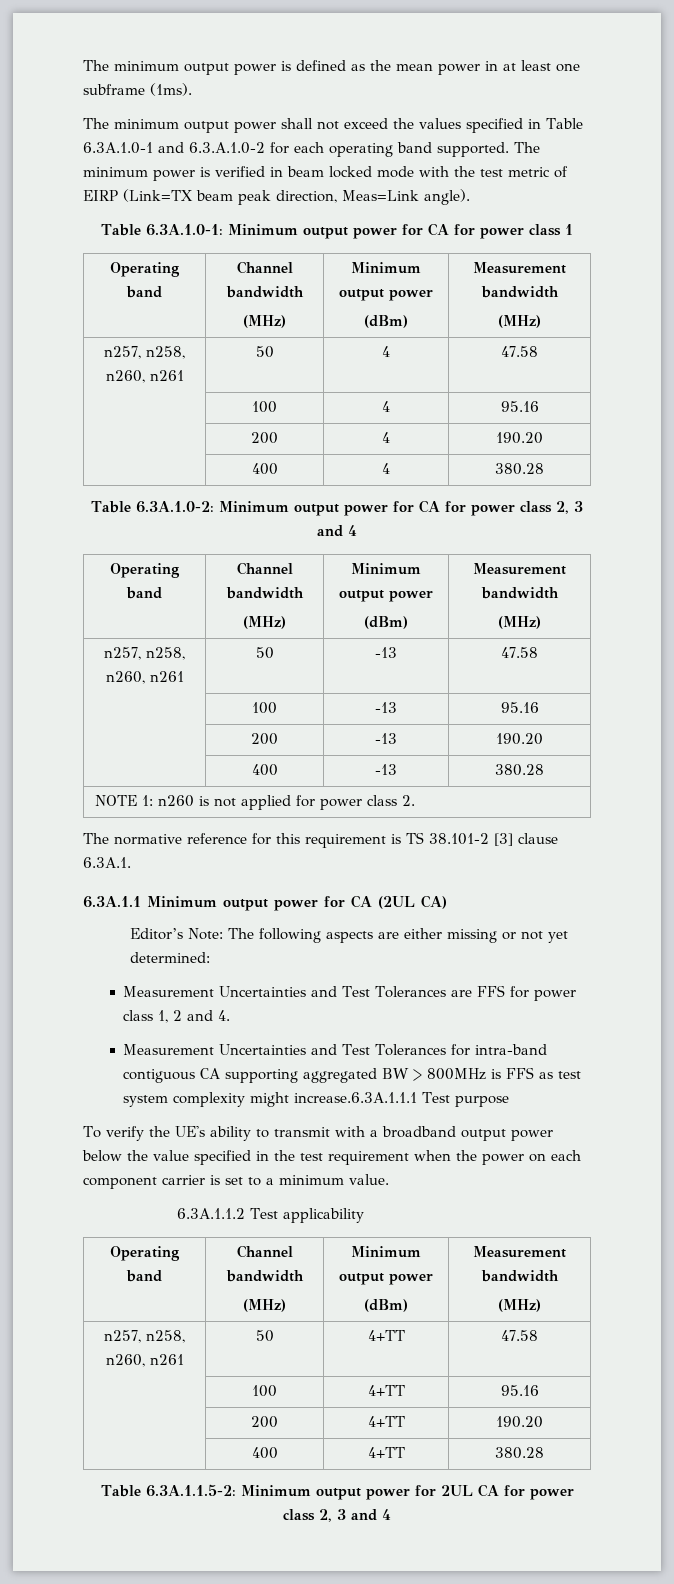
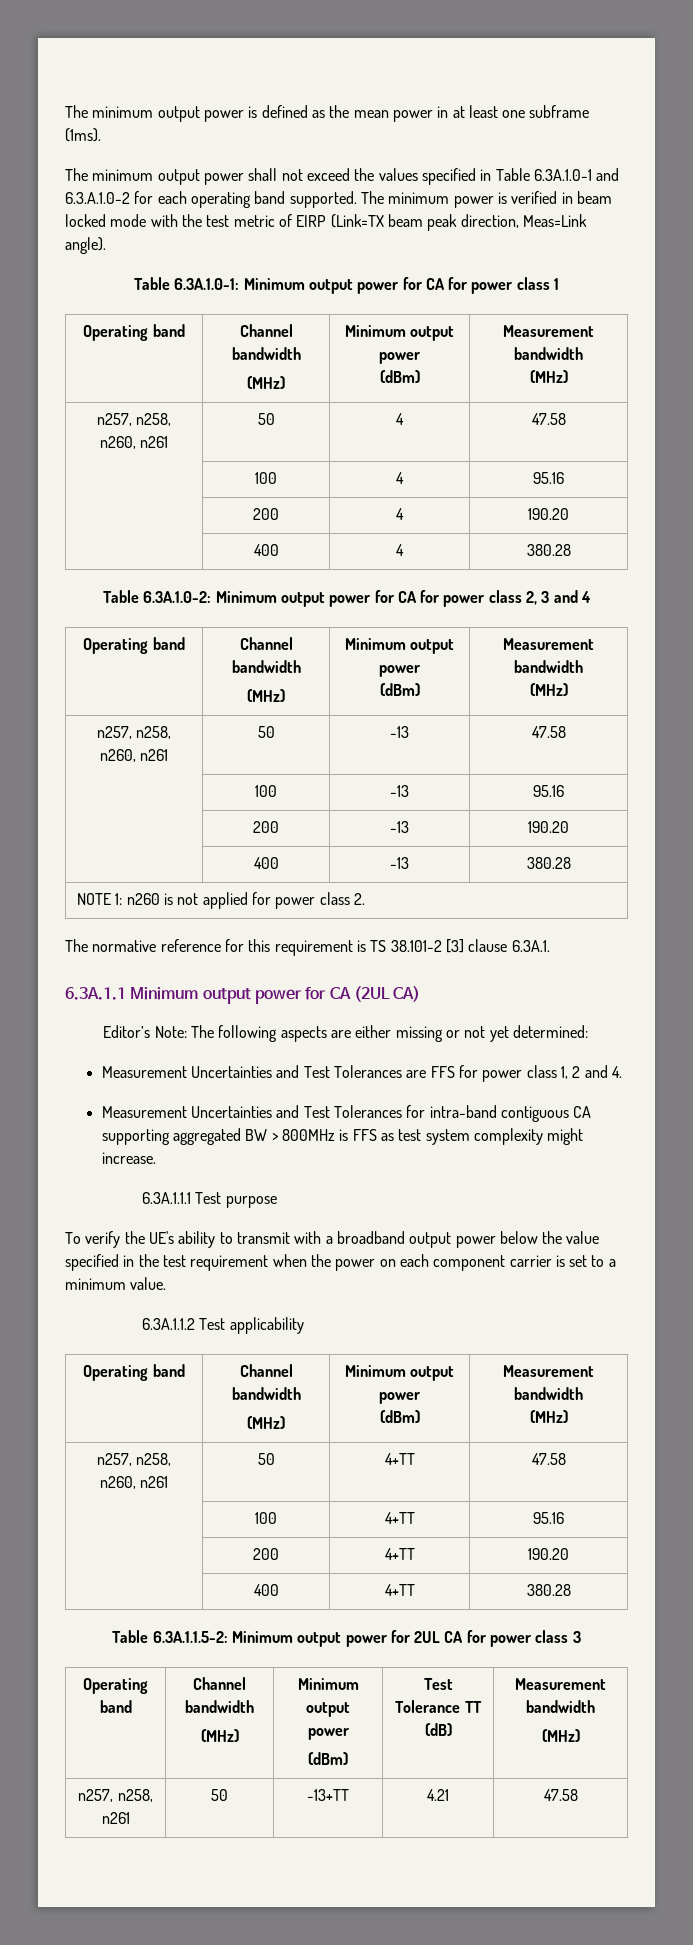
- Measurement Uncertainties and Test Tolerances for intra-band contiguous CA supporting aggregated BW > 800MHz is FFS as test system complexity might increase.6.3A.1.1.1 Test purpose
+ Measurement Uncertainties and Test Tolerances for intra-band contiguous CA supporting aggregated BW > 800MHz is FFS as test system complexity might increase.
+ 6.3A.1.1.1 Test purpose
- Table 6.3A.1.1.5-2: Minimum output power for 2UL CA for power class 2, 3 and 4
+ Table 6.3A.1.1.5-2: Minimum output power for 2UL CA for power class 3
+ Operating band | Channel bandwidth
+ (MHz) | Minimum output power
+ (dBm) | Test Tolerance TT (dB) | Measurement bandwidth
+ (MHz)
+ n257, n258, n261 | 50 | -13+TT | 4.21 | 47.58

